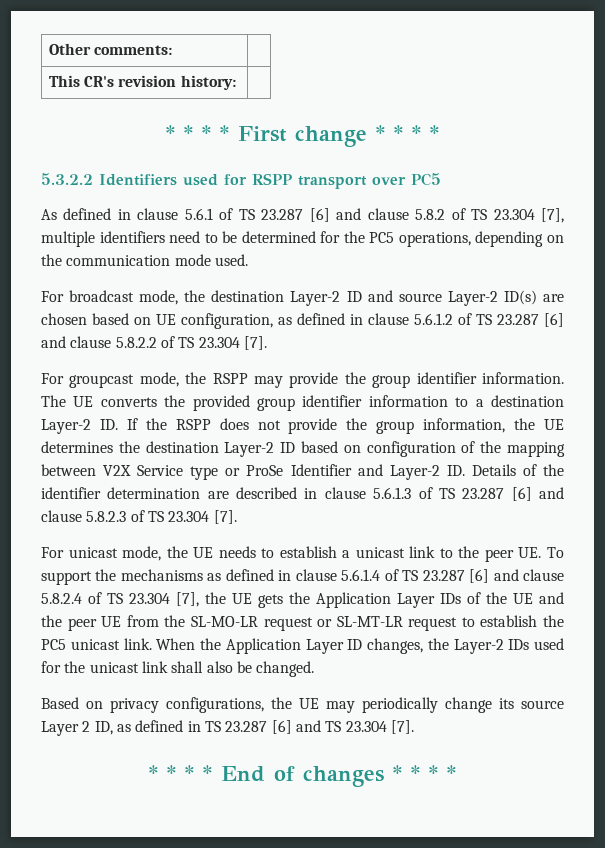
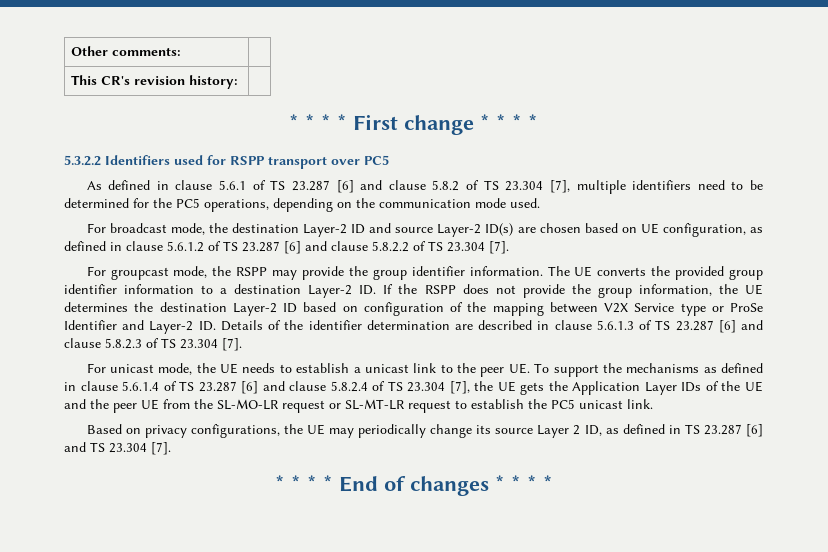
- When the Application Layer ID changes, the Layer-2 IDs used for the unicast link shall also be changed.

